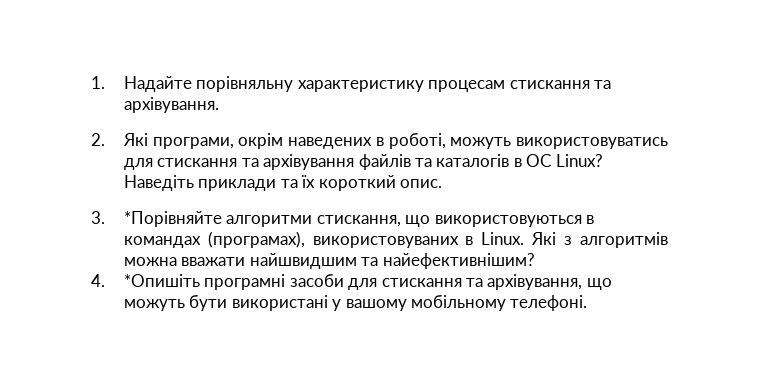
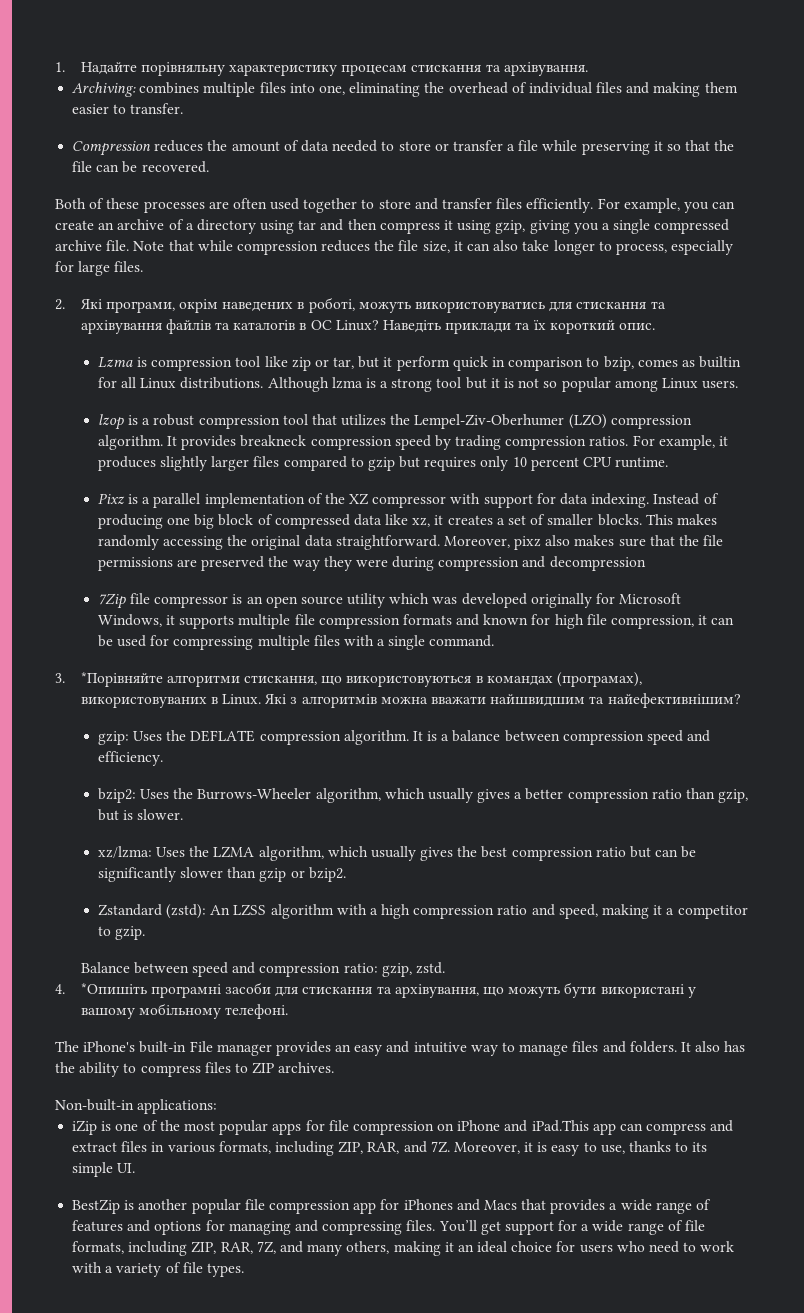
+ Archiving: combines multiple files into one, eliminating the overhead of individual files and making them easier to transfer.
+ Compression reduces the amount of data needed to store or transfer a file while preserving it so that the file can be recovered.
+ Both of these processes are often used together to store and transfer files efficiently. For example, you can create an archive of a directory using tar and then compress it using gzip, giving you a single compressed archive file. Note that while compression reduces the file size, it can also take longer to process, especially for large files.
+ Lzma is compression tool like zip or tar, but it perform quick in comparison to bzip, comes as builtin for all Linux distributions. Although lzma is a strong tool but it is not so popular among Linux users.
+ lzop is a robust compression tool that utilizes the Lempel-Ziv-Oberhumer (LZO) compression algorithm. It provides breakneck compression speed by trading compression ratios. For example, it produces slightly larger files compared to gzip but requires only 10 percent CPU runtime.
+ Pixz is a parallel implementation of the XZ compressor with support for data indexing. Instead of producing one big block of compressed data like xz, it creates a set of smaller blocks. This makes randomly accessing the original data straightforward. Moreover, pixz also makes sure that the file permissions are preserved the way they were during compression and decompression
+ 7Zip file compressor is an open source utility which was developed originally for Microsoft Windows, it supports multiple file compression formats and known for high file compression, it can be used for compressing multiple files with a single command.
+ gzip: Uses the DEFLATE compression algorithm. It is a balance between compression speed and efficiency.
+ bzip2: Uses the Burrows-Wheeler algorithm, which usually gives a better compression ratio than gzip, but is slower.
+ xz/lzma: Uses the LZMA algorithm, which usually gives the best compression ratio but can be significantly slower than gzip or bzip2.
+ Zstandard (zstd): An LZSS algorithm with a high compression ratio and speed, making it a competitor to gzip.
+ Balance between speed and compression ratio: gzip, zstd.
+ The iPhone's built-in File manager provides an easy and intuitive way to manage files and folders. It also has the ability to compress files to ZIP archives.
+ Non-built-in applications:
+ iZip is one of the most popular apps for file compression on iPhone and iPad.This app can compress and extract files in various formats, including ZIP, RAR, and 7Z. Moreover, it is easy to use, thanks to its simple UI.
+ BestZip is another popular file compression app for iPhones and Macs that provides a wide range of features and options for managing and compressing files. You’ll get support for a wide range of file formats, including ZIP, RAR, 7Z, and many others, making it an ideal choice for users who need to work with a variety of file types.

